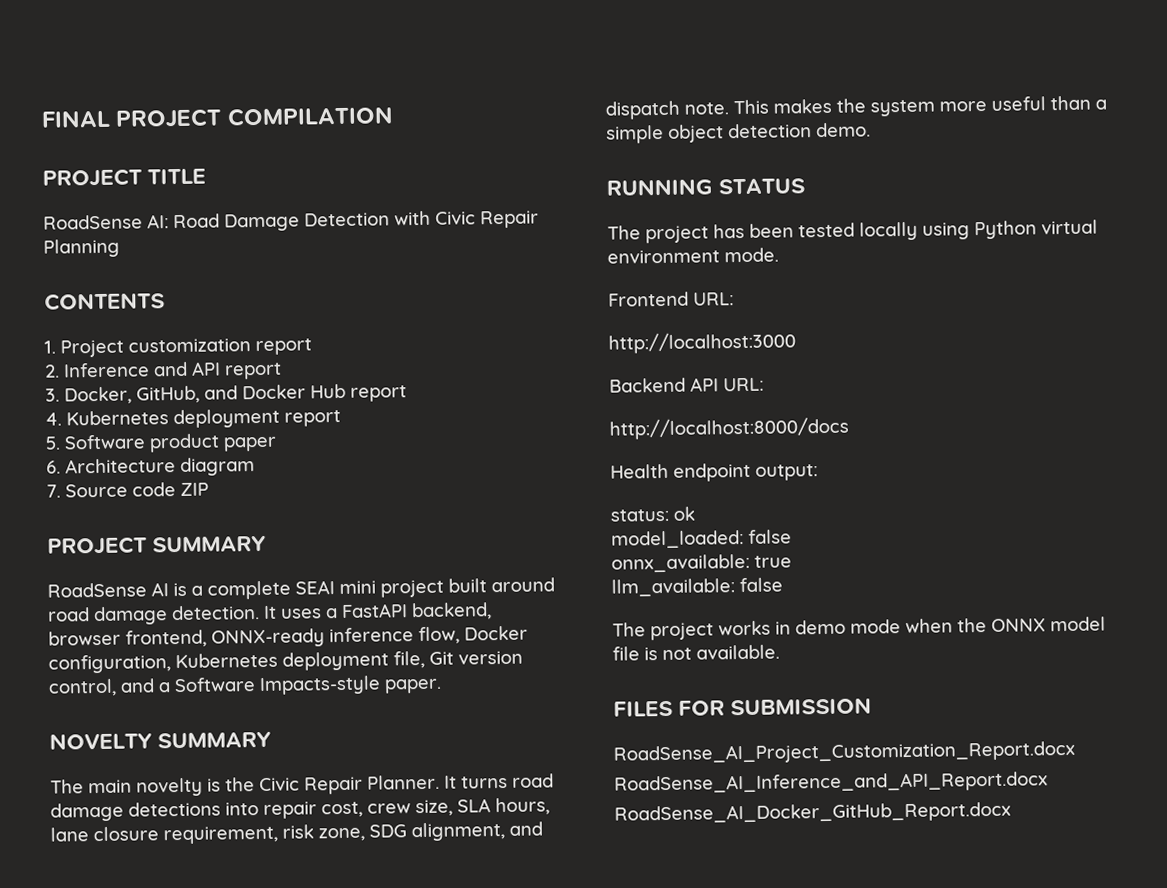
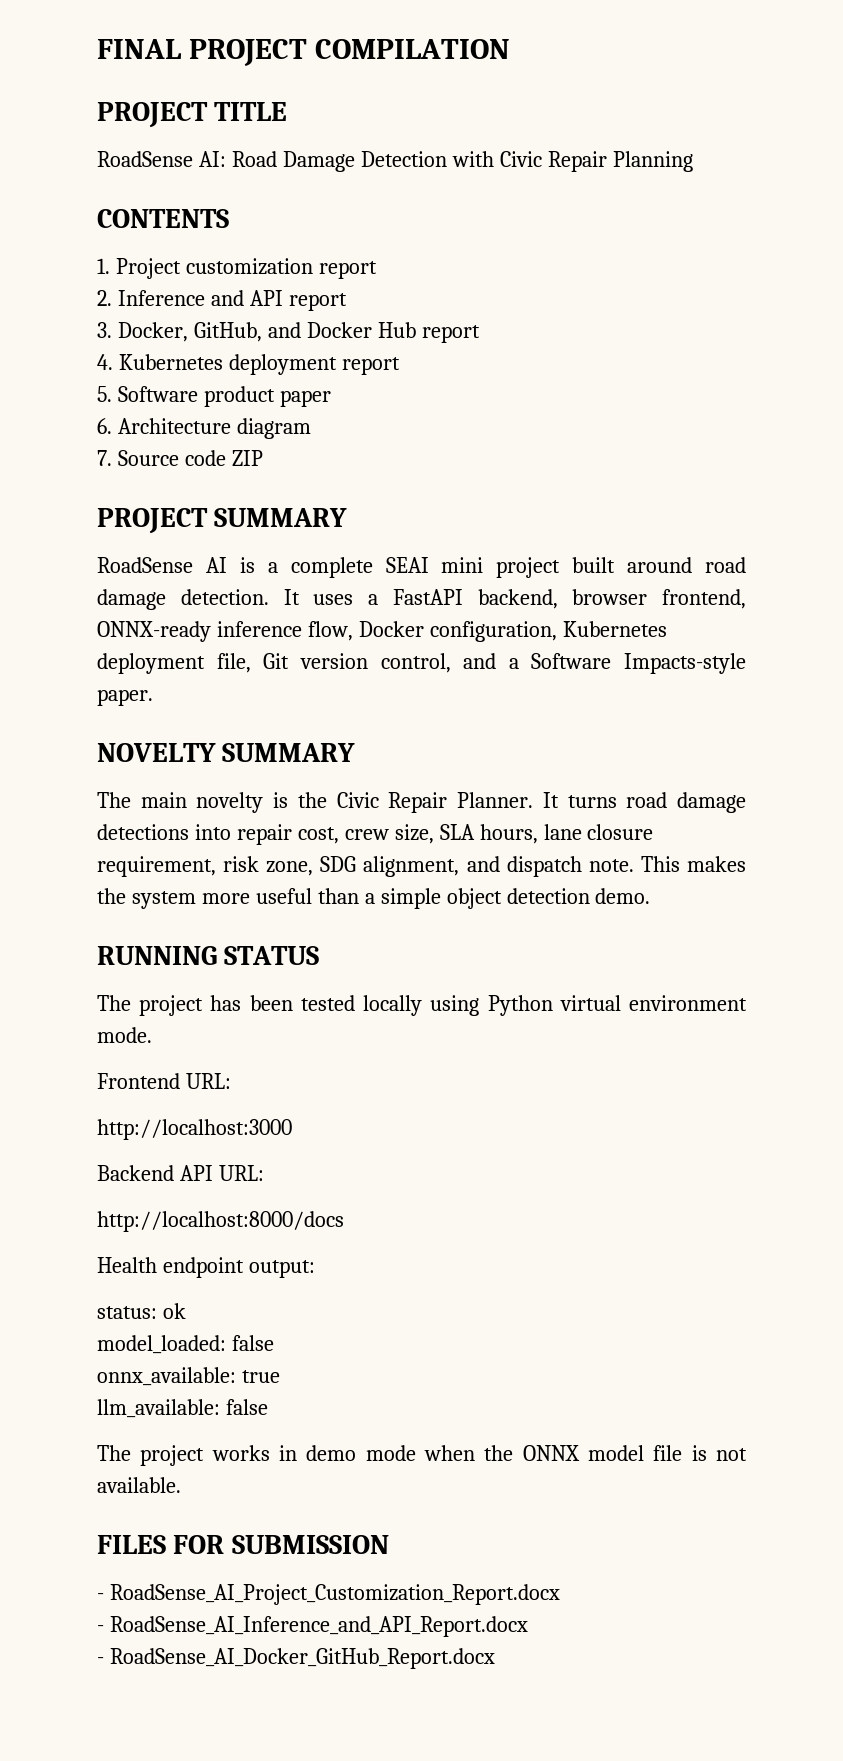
- RoadSense_AI_Project_Customization_Report.docx
+ - RoadSense_AI_Project_Customization_Report.docx
- RoadSense_AI_Inference_and_API_Report.docx
+ - RoadSense_AI_Inference_and_API_Report.docx
- RoadSense_AI_Docker_GitHub_Report.docx
+ - RoadSense_AI_Docker_GitHub_Report.docx

